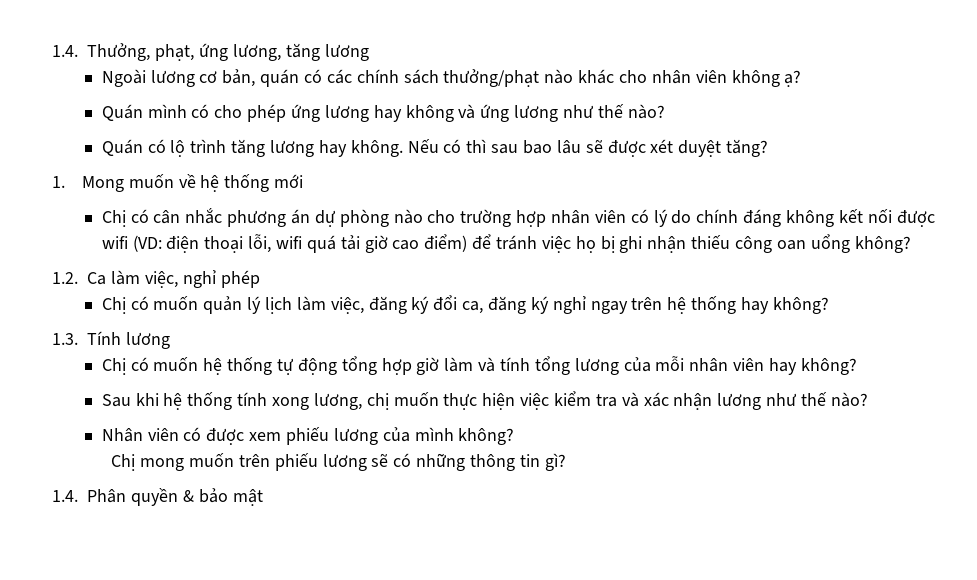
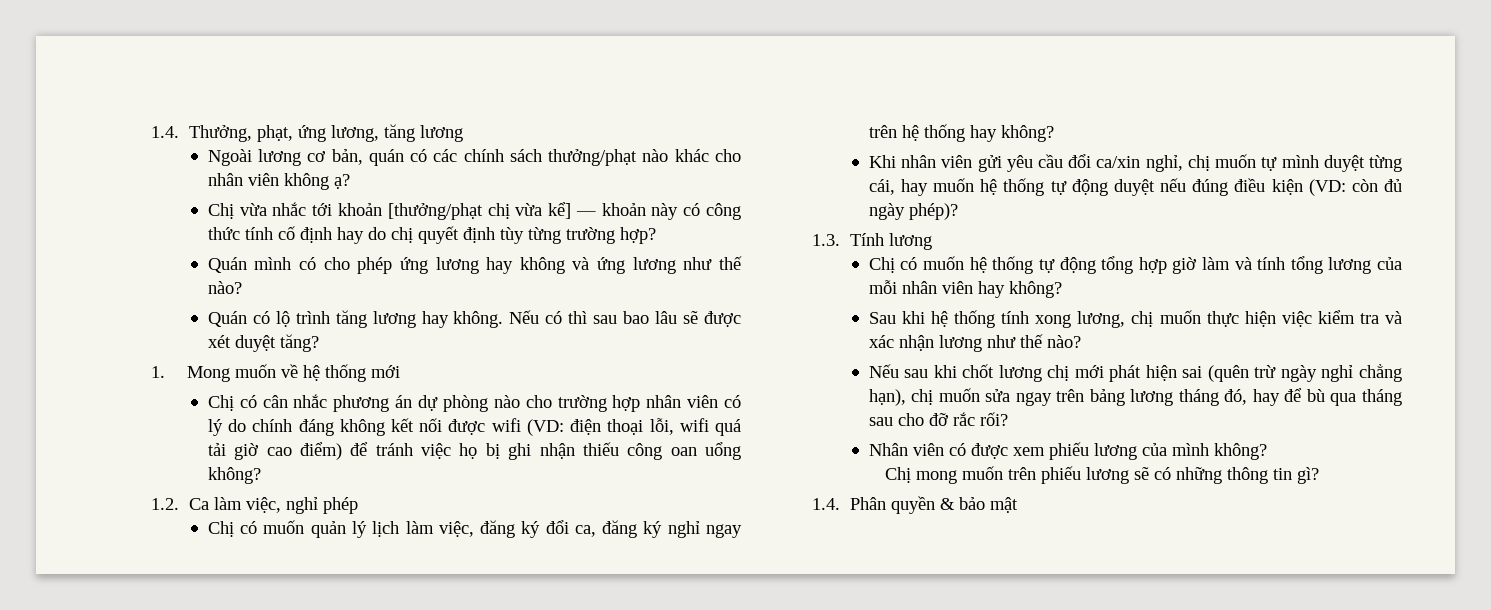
+ Chị vừa nhắc tới khoản [thưởng/phạt chị vừa kể] — khoản này có công thức tính cố định hay do chị quyết định tùy từng trường hợp?
+ Khi nhân viên gửi yêu cầu đổi ca/xin nghỉ, chị muốn tự mình duyệt từng cái, hay muốn hệ thống tự động duyệt nếu đúng điều kiện (VD: còn đủ ngày phép)?
+ Nếu sau khi chốt lương chị mới phát hiện sai (quên trừ ngày nghỉ chẳng hạn), chị muốn sửa ngay trên bảng lương tháng đó, hay để bù qua tháng sau cho đỡ rắc rối?

